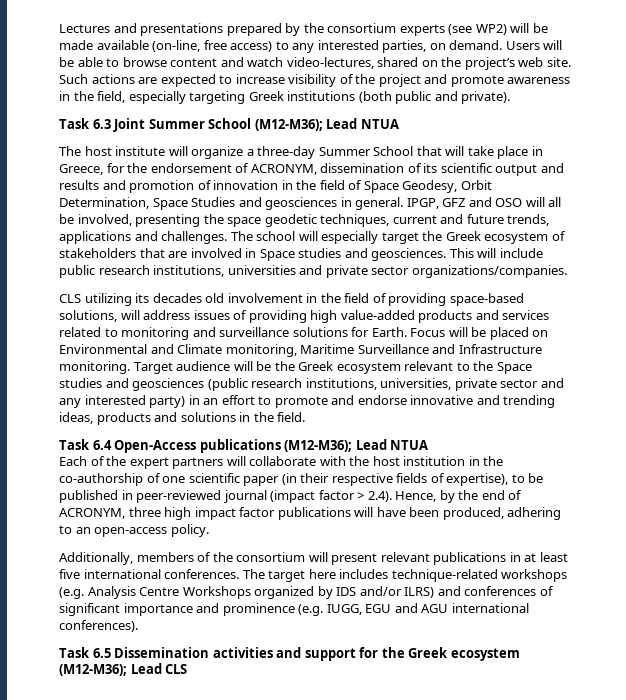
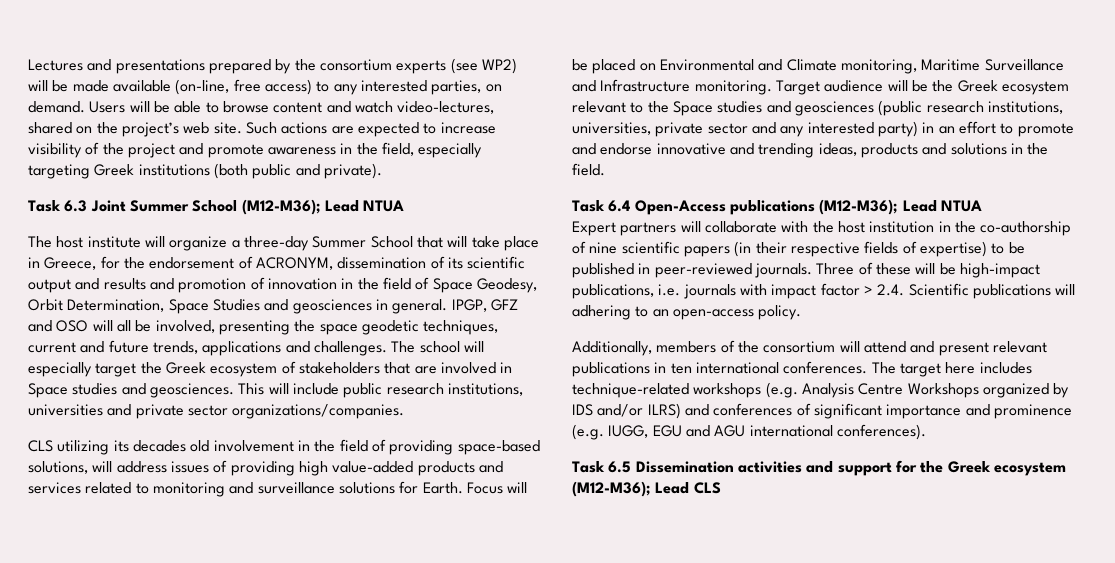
- Each of the expert partners will collaborate with the host institution in the co-authorship of one scientific paper (in their respective fields of expertise), to be published in peer-reviewed journal (impact factor > 2.4). Hence, by the end of ACRONYM, three high impact factor publications will have been produced, adhering to an open-access policy.
+ Expert partners will collaborate with the host institution in the co-authorship of nine scientific papers (in their respective fields of expertise) to be published in peer-reviewed journals. Three of these will be high-impact publications, i.e. journals with impact factor > 2.4. Scientific publications will adhering to an open-access policy.
- Additionally, members of the consortium will present relevant publications in at least five international conferences.
+ Additionally, members of the consortium will attend and present relevant publications in ten international conferences.

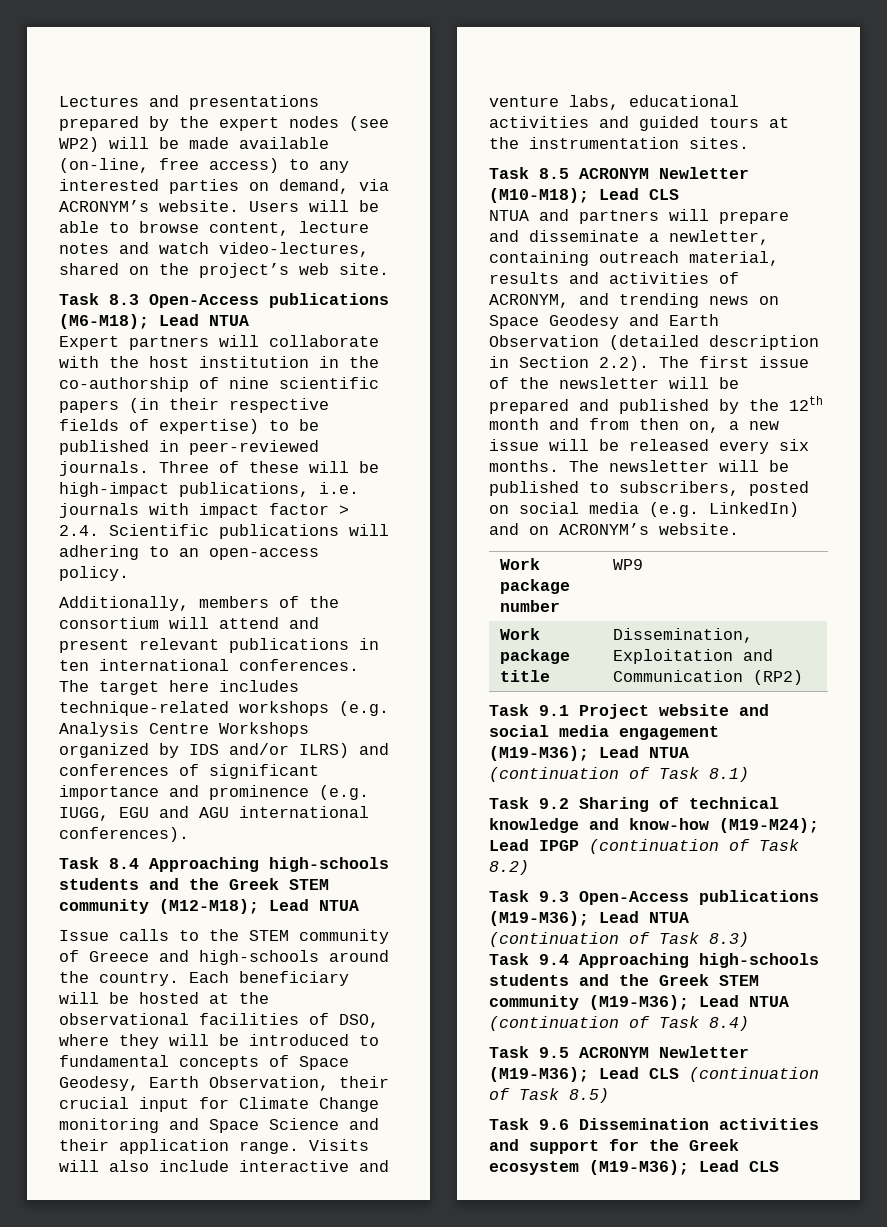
- Lectures and presentations prepared by the consortium experts (see WP2) will be made available (on-line, free access) to any interested parties, on demand.
+ Lectures and presentations prepared by the expert nodes (see WP2) will be made available (on-line, free access) to any interested parties on demand, via ACRONYM’s website.
- Users will be able to browse content and watch video-lectures, shared on the project’s web site. Such actions are expected to increase visibility of the project and promote awareness in the field, especially targeting Greek institutions (both public and private).
- Task 6.3 Joint Summer School (M12-M36); Lead NTUA
- The host institute will organize a three-day Summer School that will take place in Greece, for the endorsement of ACRONYM, dissemination of its scientific output and results and promotion of innovation in the field of Space Geodesy, Orbit Determination, Space Studies and geosciences in general. IPGP, GFZ and OSO will all be involved, presenting the space geodetic techniques, current and future trends, applications and challenges. The school will especially target the Greek ecosystem of stakeholders that are involved in Space studies and geosciences. This will include public research institutions, universities and private sector organizations/companies.
- CLS utilizing its decades old involvement in the field of providing space-based solutions, will address issues of providing high value-added products and services related to monitoring and surveillance solutions for Earth. Focus will be placed on Environmental and Climate monitoring, Maritime Surveillance and Infrastructure monitoring. Target audience will be the Greek ecosystem relevant to the Space studies and geosciences (public research institutions, universities, private sector and any interested party) in an effort to promote and endorse innovative and trending ideas, products and solutions in the field.
- Task 6.4 Open-Access publications (M12-M36); Lead NTUA
+ Users will be able to browse content, lecture notes and watch video-lectures, shared on the project’s web site.
+ Task 8.3 Open-Access publications (M6-M18); Lead NTUA
- Task 6.5 Dissemination activities and support for the Greek ecosystem (M12-M36); Lead CLS
+ Task 8.4 Approaching high-schools students and the Greek STEM community (M12-M18); Lead NTUA
+ Issue calls to the STEM community of Greece and high-schools around the country. Each beneficiary will be hosted at the observational facilities of DSO, where they will be introduced to fundamental concepts of Space Geodesy, Earth Observation, their crucial input for Climate Change monitoring and Space Science and their application range. Visits will also include interactive and venture labs, educational activities and guided tours at the instrumentation sites.
+ Task 8.5 ACRONYM Newletter (M10-M18); Lead CLS
+ NTUA and partners will prepare and disseminate a newletter, containing outreach material, results and activities of ACRONYM, and trending news on Space Geodesy and Earth Observation (detailed description in Section 2.2). The first issue of the newsletter will be prepared and published by the 12th month and from then on, a new issue will be released every six months. The newsletter will be published to subscribers, posted on social media (e.g. LinkedIn) and on ACRONYM’s website.
+ Work package number | WP9
+ Work package title | Dissemination, Exploitation and Communication (RP2)
+ Task 9.1 Project website and social media engagement (M19-M36); Lead NTUA (continuation of Task 8.1)
+ Task 9.2 Sharing of technical knowledge and know-how (M19-M24); Lead IPGP (continuation of Task 8.2)
+ Task 9.3 Open-Access publications (M19-M36); Lead NTUA (continuation of Task 8.3)
+ Task 9.4 Approaching high-schools students and the Greek STEM community (M19-M36); Lead NTUA (continuation of Task 8.4)
+ Task 9.5 ACRONYM Newletter (M19-M36); Lead CLS (continuation of Task 8.5)
+ Task 9.6 Dissemination activities and support for the Greek ecosystem (M19-M36); Lead CLS

